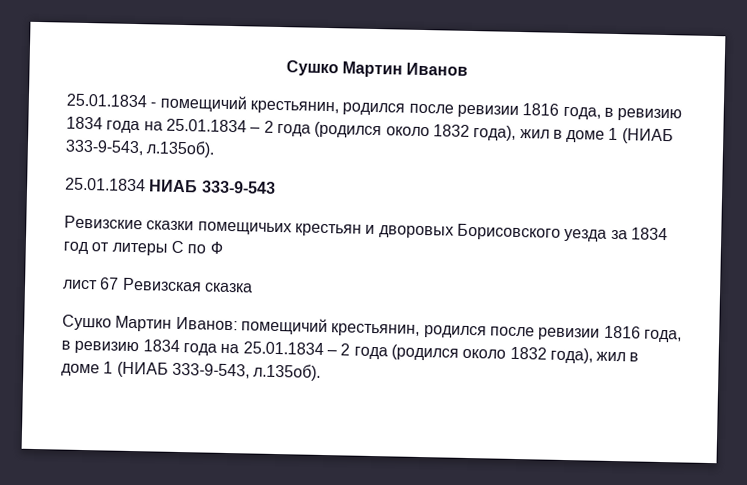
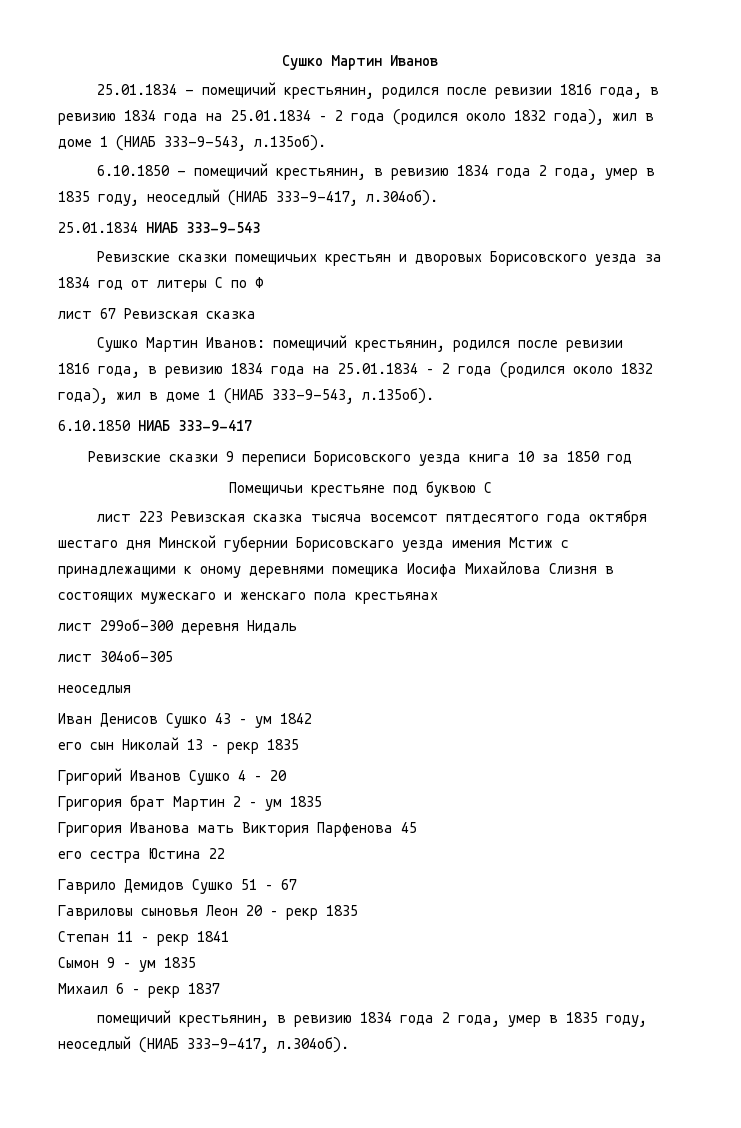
+ 6.10.1850 - помещичий крестьянин, в ревизию 1834 года 2 года, умер в 1835 году, неоседлый (НИАБ 333-9-417, л.304об).
+ 6.10.1850 НИАБ 333-9-417
+ Ревизские сказки 9 переписи Борисовского уезда книга 10 за 1850 год
+ Помещичьи крестьяне под буквою С
+ лист 223 Ревизская сказка тысяча восемсот пятдесятого года октября шестаго дня Минской губернии Борисовскаго уезда имения Мстиж с принадлежащими к оному деревнями помещика Иосифа Михайлова Слизня в состоящих мужескаго и женскаго пола крестьянах
+ лист 299об-300 деревня Нидаль
+ лист 304об-305
+ неоседлыя
+ Иван Денисов Сушко 43 – ум 1842
+ его сын Николай 13 – рекр 1835
+ Григорий Иванов Сушко 4 – 20
+ Григория брат Мартин 2 – ум 1835
+ Григория Иванова мать Виктория Парфенова 45
+ его сестра Юстина 22
+ Гаврило Демидов Сушко 51 – 67
+ Гавриловы сыновья Леон 20 – рекр 1835
+ Степан 11 – рекр 1841
+ Сымон 9 – ум 1835
+ Михаил 6 – рекр 1837
+ помещичий крестьянин, в ревизию 1834 года 2 года, умер в 1835 году, неоседлый (НИАБ 333-9-417, л.304об).

